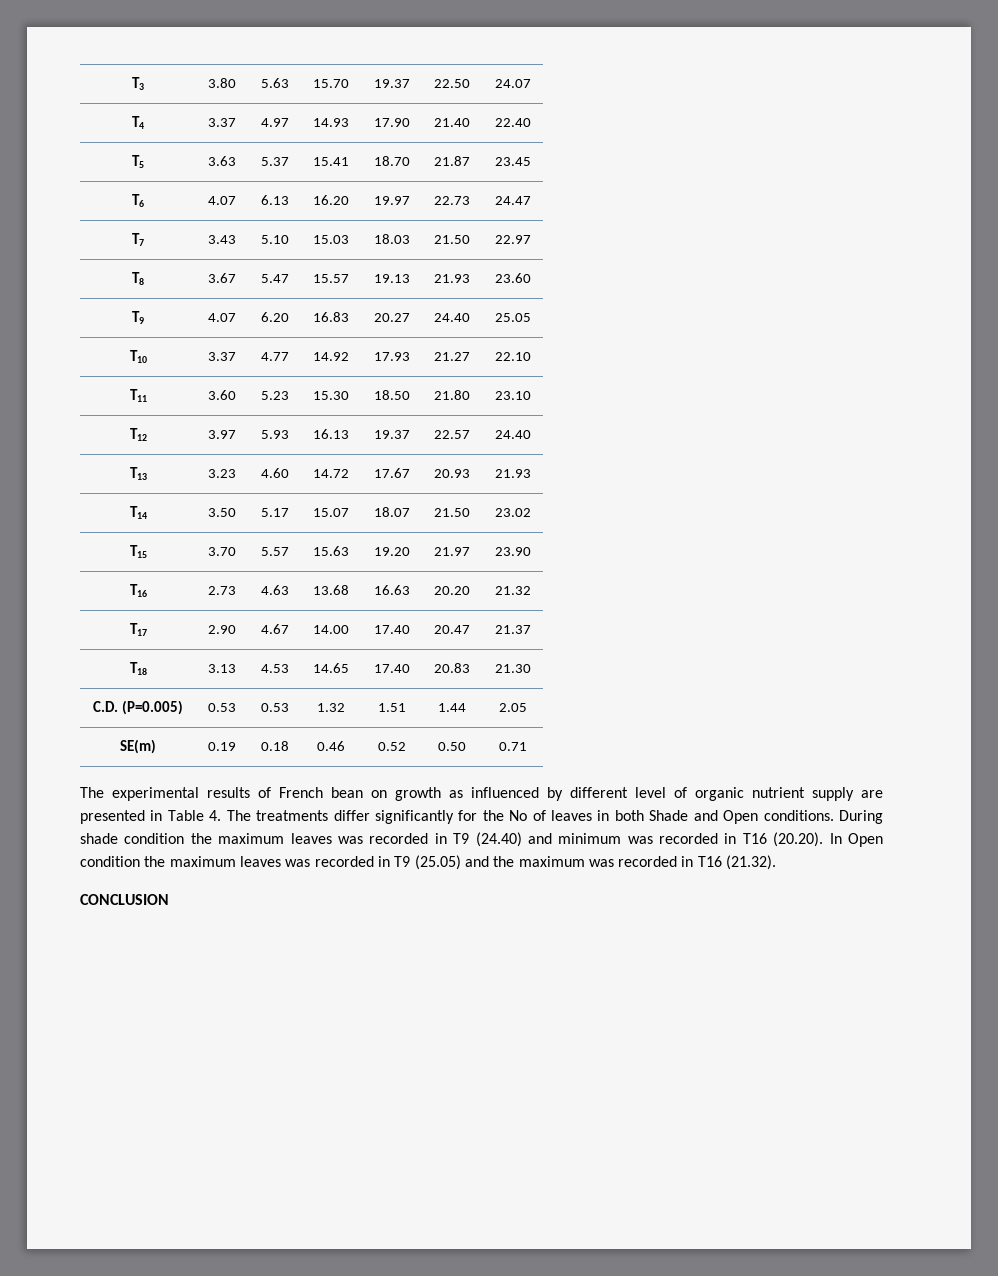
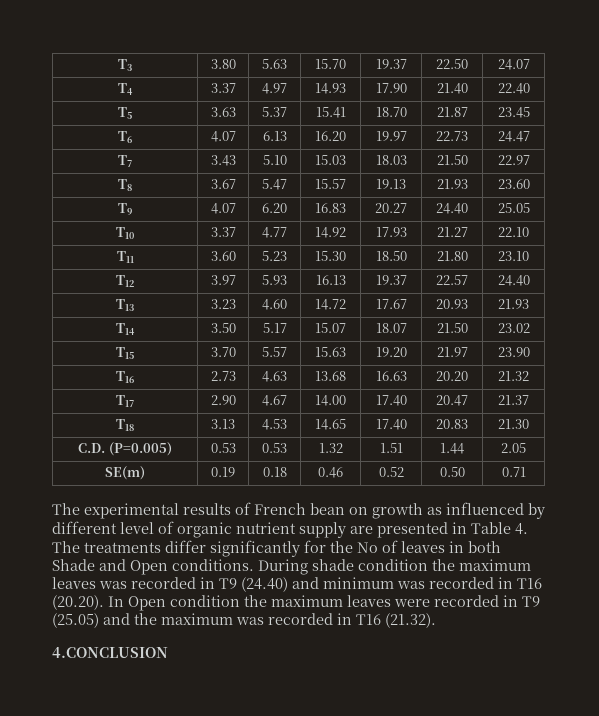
- During shade condition the maximum leaves was recorded in T9 (24.40) and minimum was recorded in T16 (20.20). In Open condition the maximum leaves was recorded in T9 (25.05) and the maximum was recorded in T16 (21.32).
+ During shade condition the maximum leaves was recorded in T9 (24.40) and minimum was recorded in T16 (20.20). In Open condition the maximum leaves were recorded in T9 (25.05) and the maximum was recorded in T16 (21.32).
- CONCLUSION
+ 4.CONCLUSION

